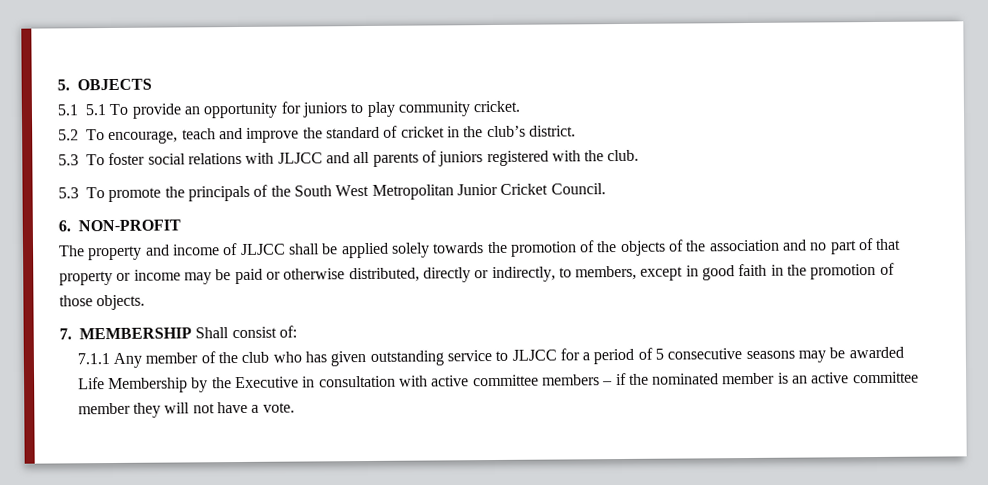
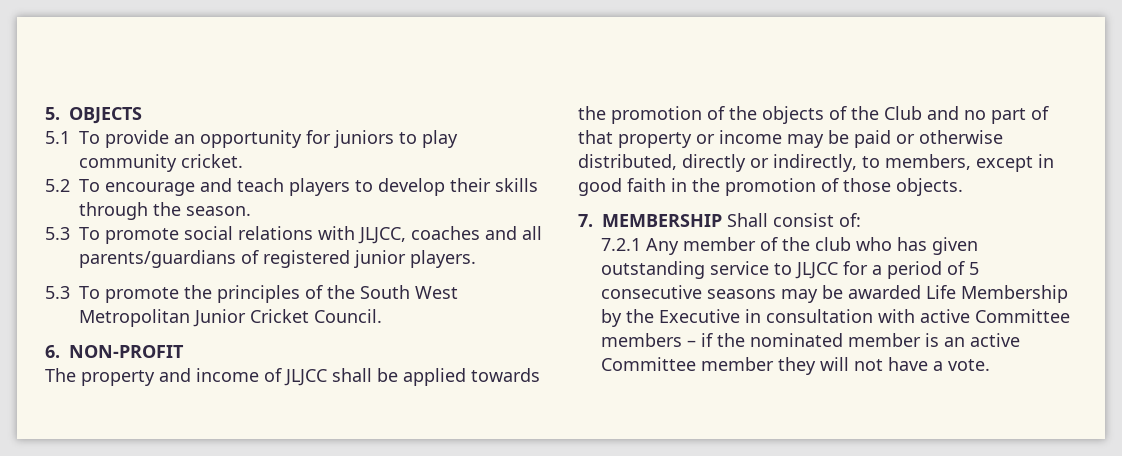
- 5.1 5.1 To provide an opportunity for juniors to play community cricket.
+ 5.1 To provide an opportunity for juniors to play community cricket.
- 5.2 To encourage, teach and improve the standard of cricket in the club’s district.
- 5.3 To foster social relations with JLJCC and all parents of juniors registered with the club.
+ 5.2 To encourage and teach players to develop their skills through the season.
+ 5.3 To promote social relations with JLJCC, coaches and all parents/guardians of registered junior players.
- 5.3 To promote the principals of the South West Metropolitan Junior Cricket Council.
+ 5.3 To promote the principles of the South West Metropolitan Junior Cricket Council.
- The property and income of JLJCC shall be applied solely towards the promotion of the objects of the association and no part of that property or income may be paid or otherwise distributed, directly or indirectly, to members, except in good faith in the promotion of those objects.
+ The property and income of JLJCC shall be applied towards the promotion of the objects of the Club and no part of that property or income may be paid or otherwise distributed, directly or indirectly, to members, except in good faith in the promotion of those objects.
- 7.1.1 Any member of the club who has given outstanding service to JLJCC for a period of 5 consecutive seasons may be awarded Life Membership by the Executive in consultation with active committee members – if the nominated member is an active committee member they will not have a vote.
+ 7.2.1 Any member of the club who has given outstanding service to JLJCC for a period of 5 consecutive seasons may be awarded Life Membership by the Executive in consultation with active Committee members – if the nominated member is an active Committee member they will not have a vote.

